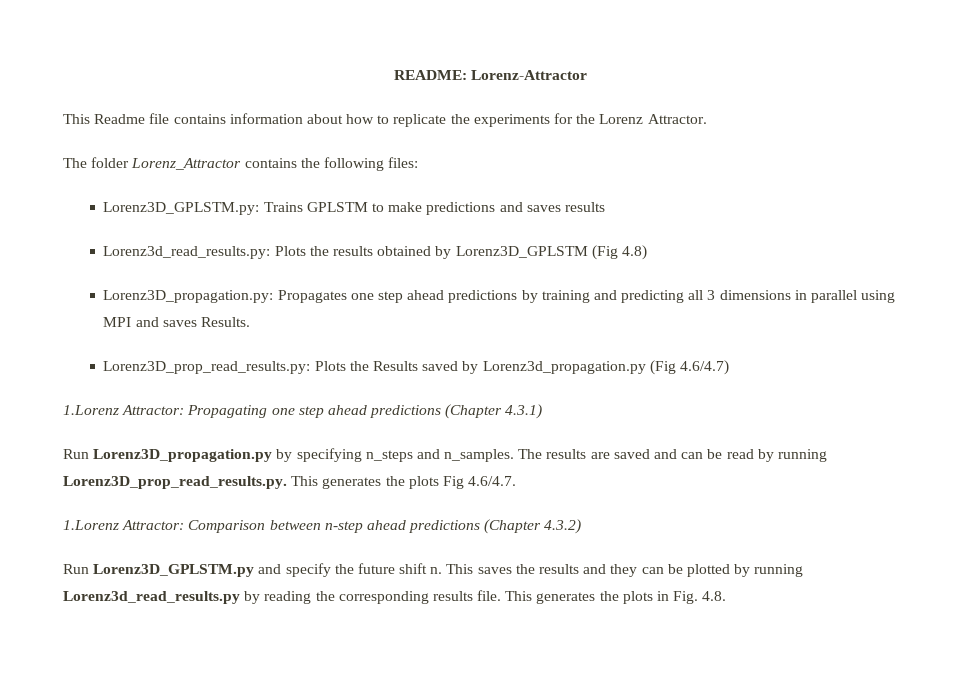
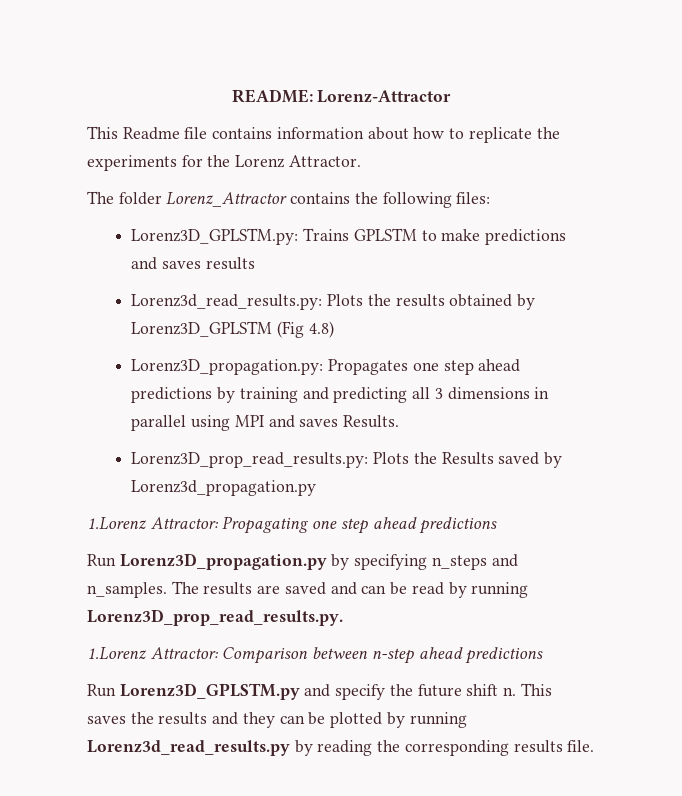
- Lorenz3D_prop_read_results.py: Plots the Results saved by Lorenz3d_propagation.py (Fig 4.6/4.7)
+ Lorenz3D_prop_read_results.py: Plots the Results saved by Lorenz3d_propagation.py
- 1.Lorenz Attractor: Propagating one step ahead predictions (Chapter 4.3.1)
+ 1.Lorenz Attractor: Propagating one step ahead predictions
- The results are saved and can be read by running Lorenz3D_prop_read_results.py. This generates the plots Fig 4.6/4.7.
+ The results are saved and can be read by running Lorenz3D_prop_read_results.py.
- 1.Lorenz Attractor: Comparison between n-step ahead predictions (Chapter 4.3.2)
+ 1.Lorenz Attractor: Comparison between n-step ahead predictions
- This generates the plots in Fig. 4.8.

